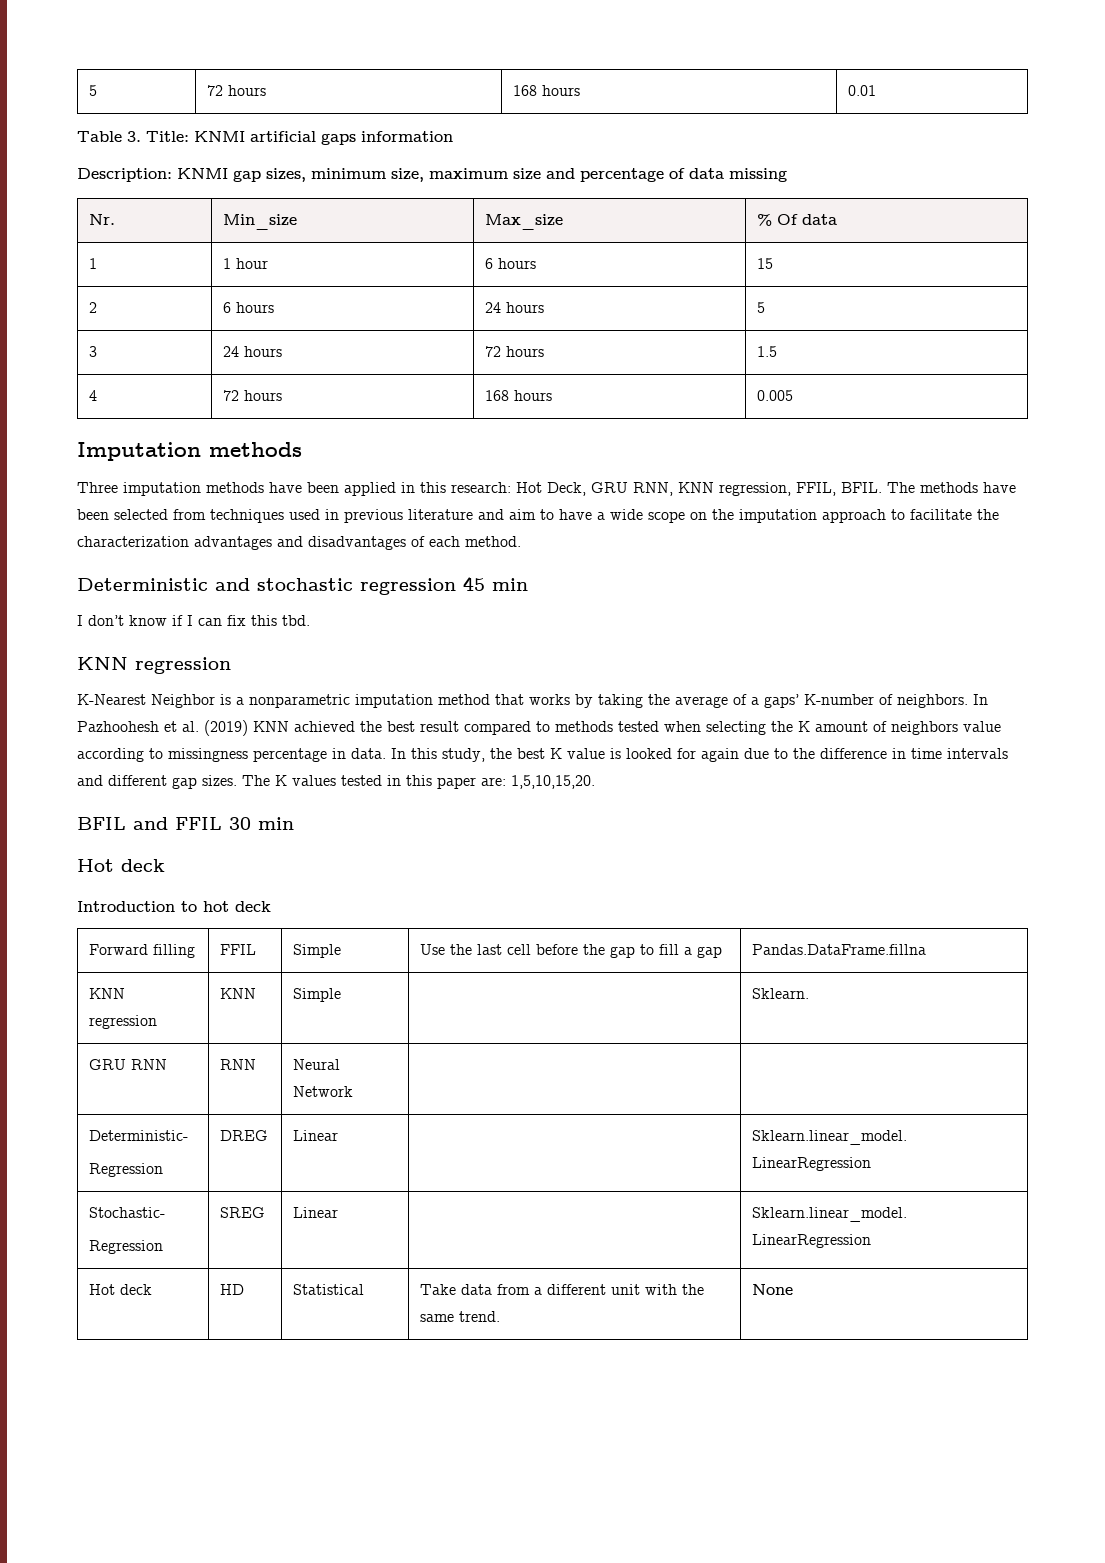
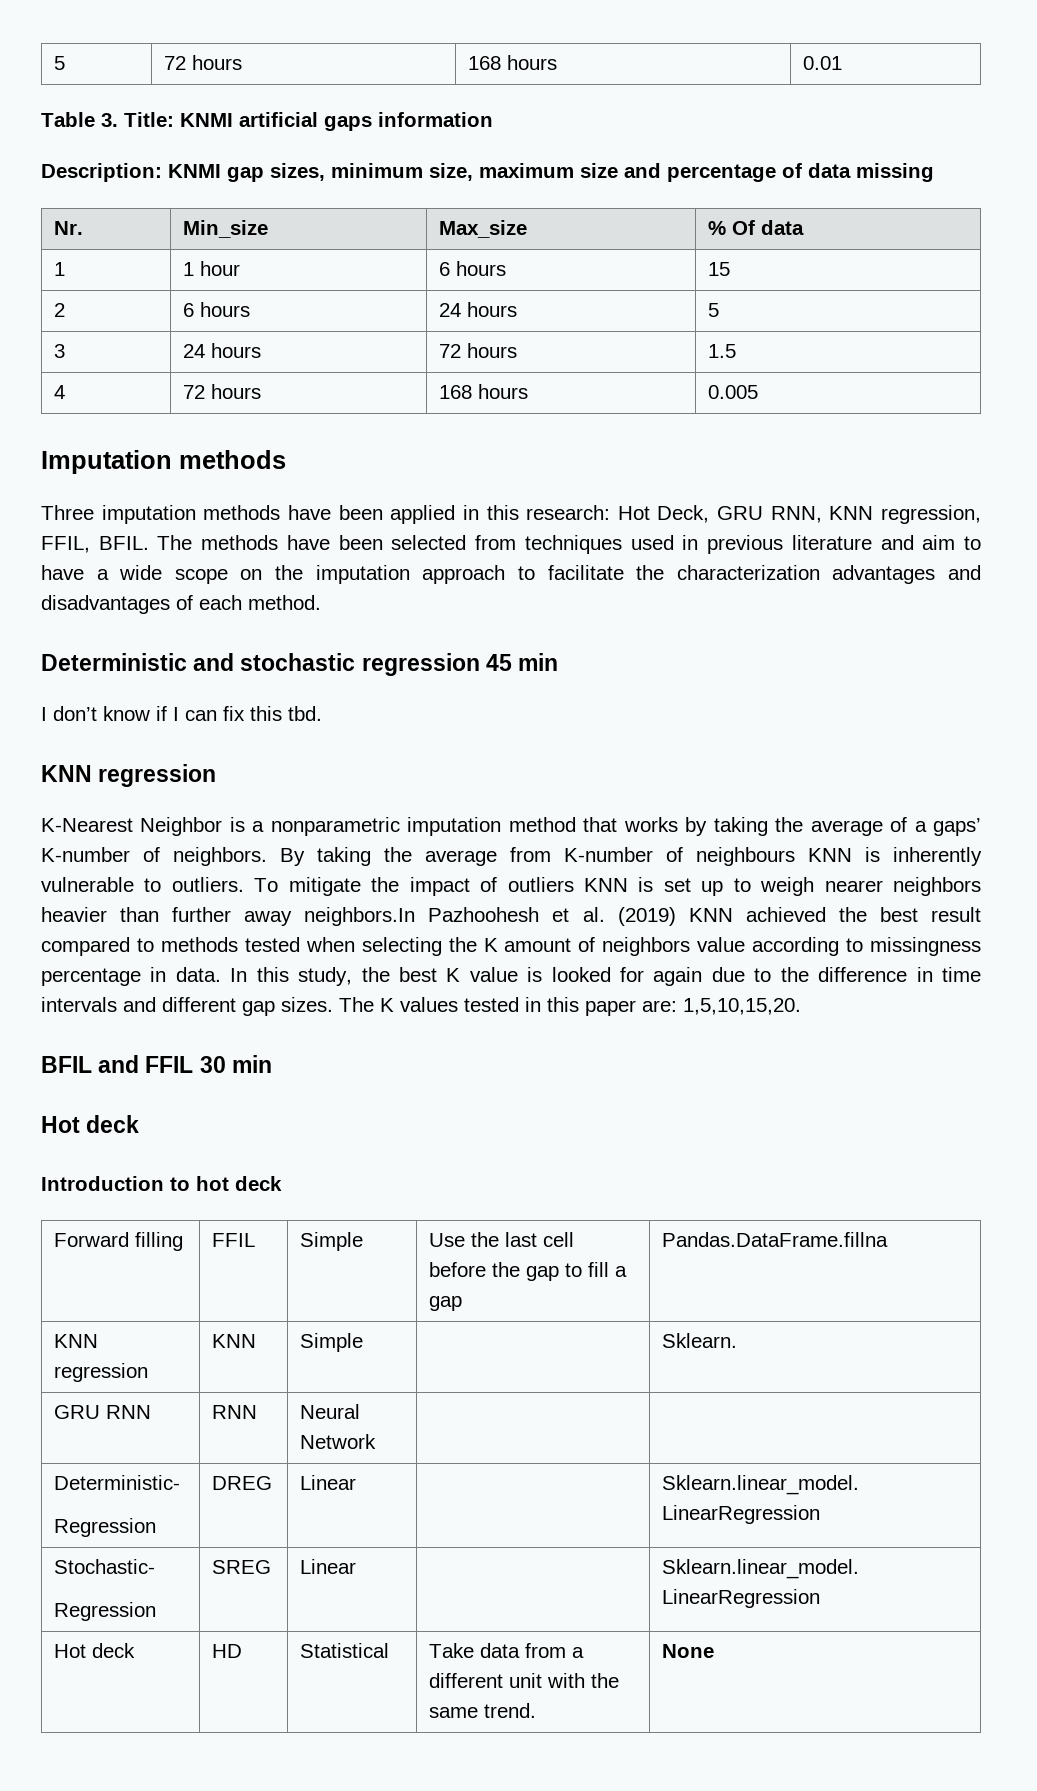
- In Pazhoohesh et al. (2019) KNN achieved the best result compared to methods tested when selecting the K amount of neighbors value according to missingness percentage in data.
+ By taking the average from K-number of neighbours KNN is inherently vulnerable to outliers. To mitigate the impact of outliers KNN is set up to weigh nearer neighbors heavier than further away neighbors.In Pazhoohesh et al. (2019) KNN achieved the best result compared to methods tested when selecting the K amount of neighbors value according to missingness percentage in data.

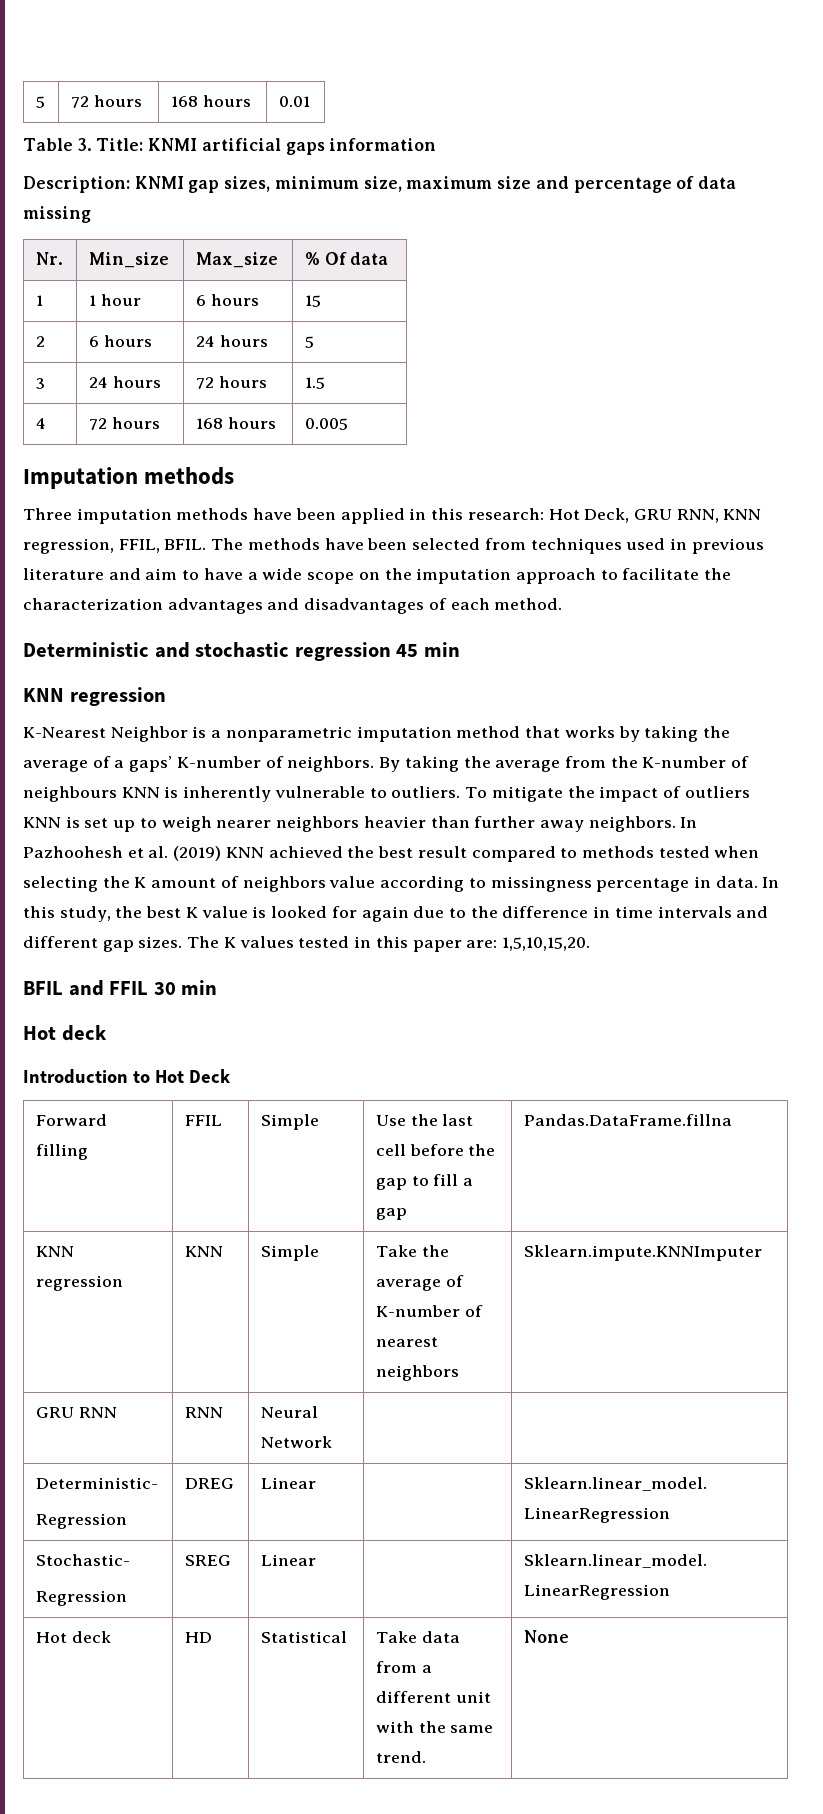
- I don’t know if I can fix this tbd.
- By taking the average from K-number of neighbours KNN is inherently vulnerable to outliers.
+ By taking the average from the K-number of neighbours KNN is inherently vulnerable to outliers.
- To mitigate the impact of outliers KNN is set up to weigh nearer neighbors heavier than further away neighbors.In Pazhoohesh et al. (2019) KNN achieved the best result compared to methods tested when selecting the K amount of neighbors value according to missingness percentage in data.
+ To mitigate the impact of outliers KNN is set up to weigh nearer neighbors heavier than further away neighbors. In Pazhoohesh et al. (2019) KNN achieved the best result compared to methods tested when selecting the K amount of neighbors value according to missingness percentage in data.
- Introduction to hot deck
+ Introduction to Hot Deck
- KNN regression | KNN | Simple | | Sklearn.
+ KNN regression | KNN | Simple | Take the average of K-number of nearest neighbors | Sklearn.impute.KNNImputer

